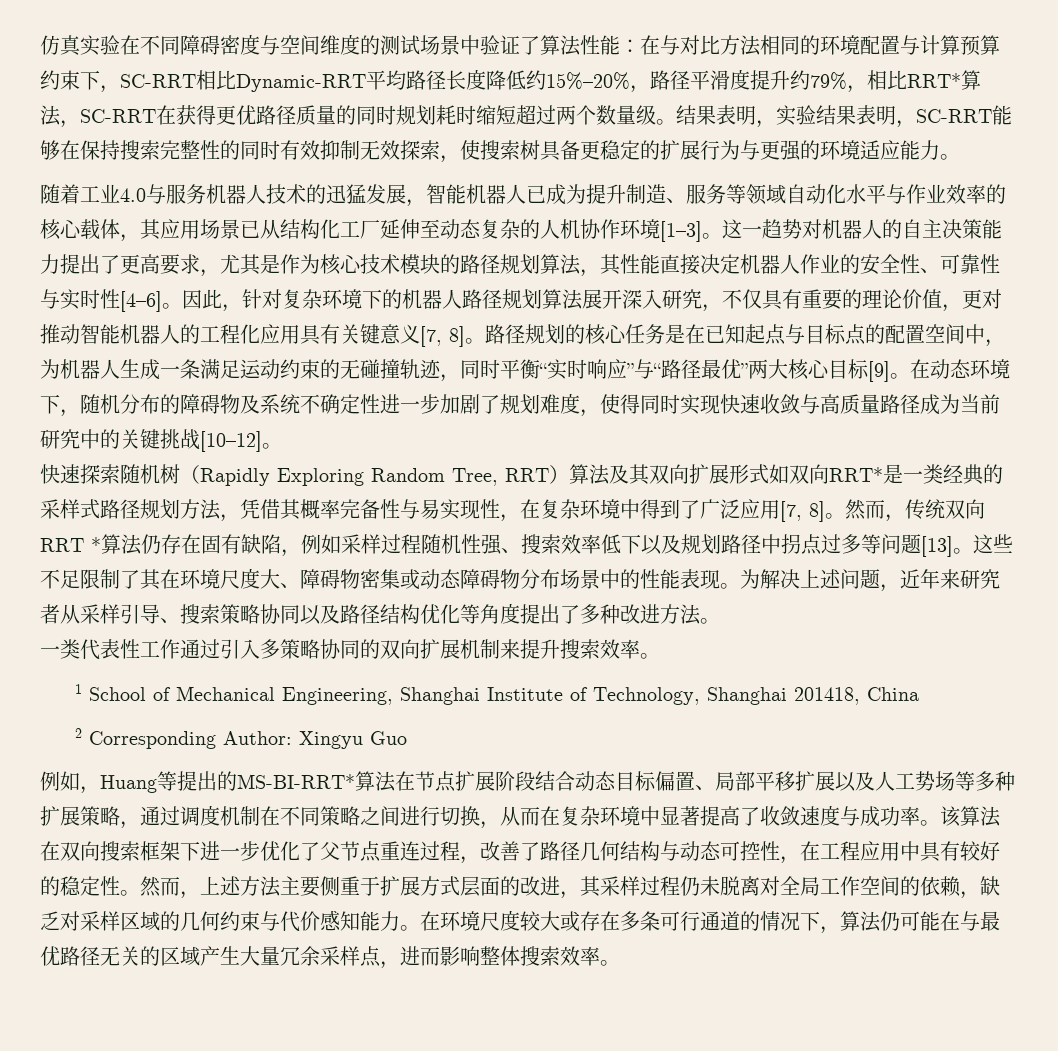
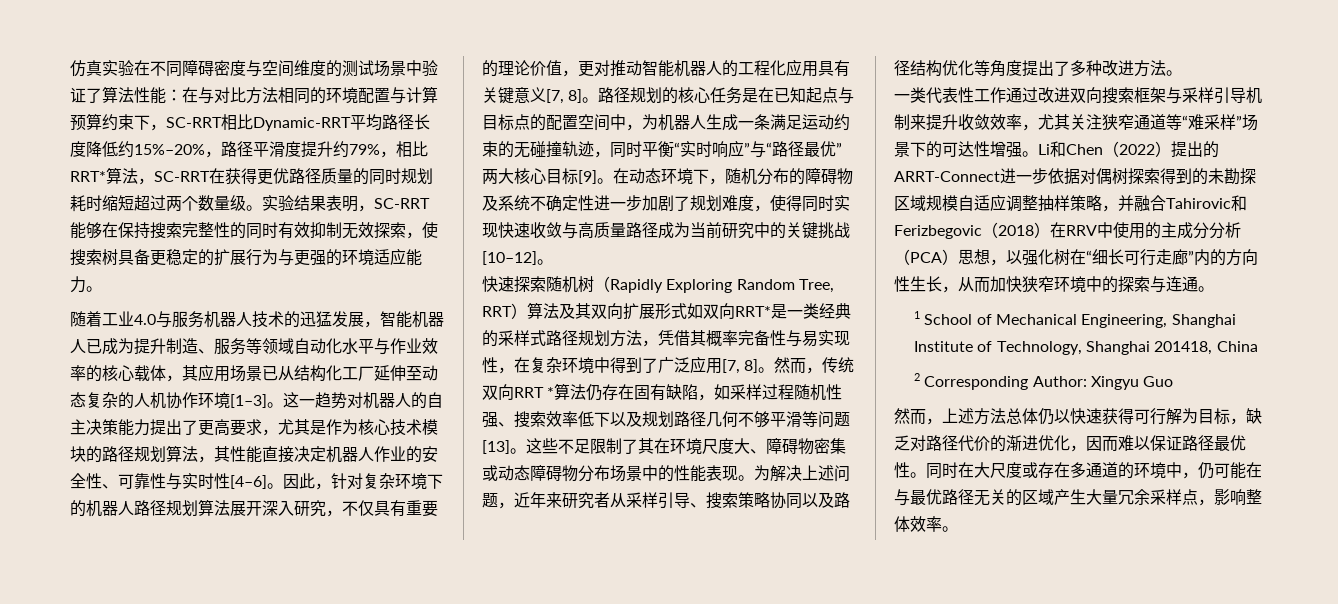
- 结果表明，实验结果表明，SC-RRT能够在保持搜索完整性的同时有效抑制无效探索，使搜索树具备更稳定的扩展行为与更强的环境适应能力。
+ 实验结果表明，SC-RRT能够在保持搜索完整性的同时有效抑制无效探索，使搜索树具备更稳定的扩展行为与更强的环境适应能力。
- 然而，传统双向RRT *算法仍存在固有缺陷，例如采样过程随机性强、搜索效率低下以及规划路径中拐点过多等问题[13]。
+ 然而，传统双向RRT *算法仍存在固有缺陷，如采样过程随机性强、搜索效率低下以及规划路径几何不够平滑等问题[13]。
- 一类代表性工作通过引入多策略协同的双向扩展机制来提升搜索效率。
+ 一类代表性工作通过改进双向搜索框架与采样引导机制来提升收敛效率，尤其关注狭窄通道等“难采样”场景下的可达性增强。Li和Chen（2022）提出的ARRT-Connect进一步依据对偶树探索得到的未勘探区域规模自适应调整抽样策略，并融合Tahirovic和Ferizbegovic（2018）在RRV中使用的主成分分析（PCA）思想，以强化树在“细长可行走廊”内的方向性生长，从而加快狭窄环境中的探索与连通。
- 例如，Huang等提出的MS-BI-RRT*算法在节点扩展阶段结合动态目标偏置、局部平移扩展以及人工势场等多种扩展策略，通过调度机制在不同策略之间进行切换，从而在复杂环境中显著提高了收敛速度与成功率。该算法在双向搜索框架下进一步优化了父节点重连过程，改善了路径几何结构与动态可控性，在工程应用中具有较好的稳定性。然而，上述方法主要侧重于扩展方式层面的改进，其采样过程仍未脱离对全局工作空间的依赖，缺乏对采样区域的几何约束与代价感知能力。在环境尺度较大或存在多条可行通道的情况下，算法仍可能在与最优路径无关的区域产生大量冗余采样点，进而影响整体搜索效率。
+ 然而，上述方法总体仍以快速获得可行解为目标，缺乏对路径代价的渐进优化，因而难以保证路径最优性。同时在大尺度或存在多通道的环境中，仍可能在与最优路径无关的区域产生大量冗余采样点，影响整体效率。

